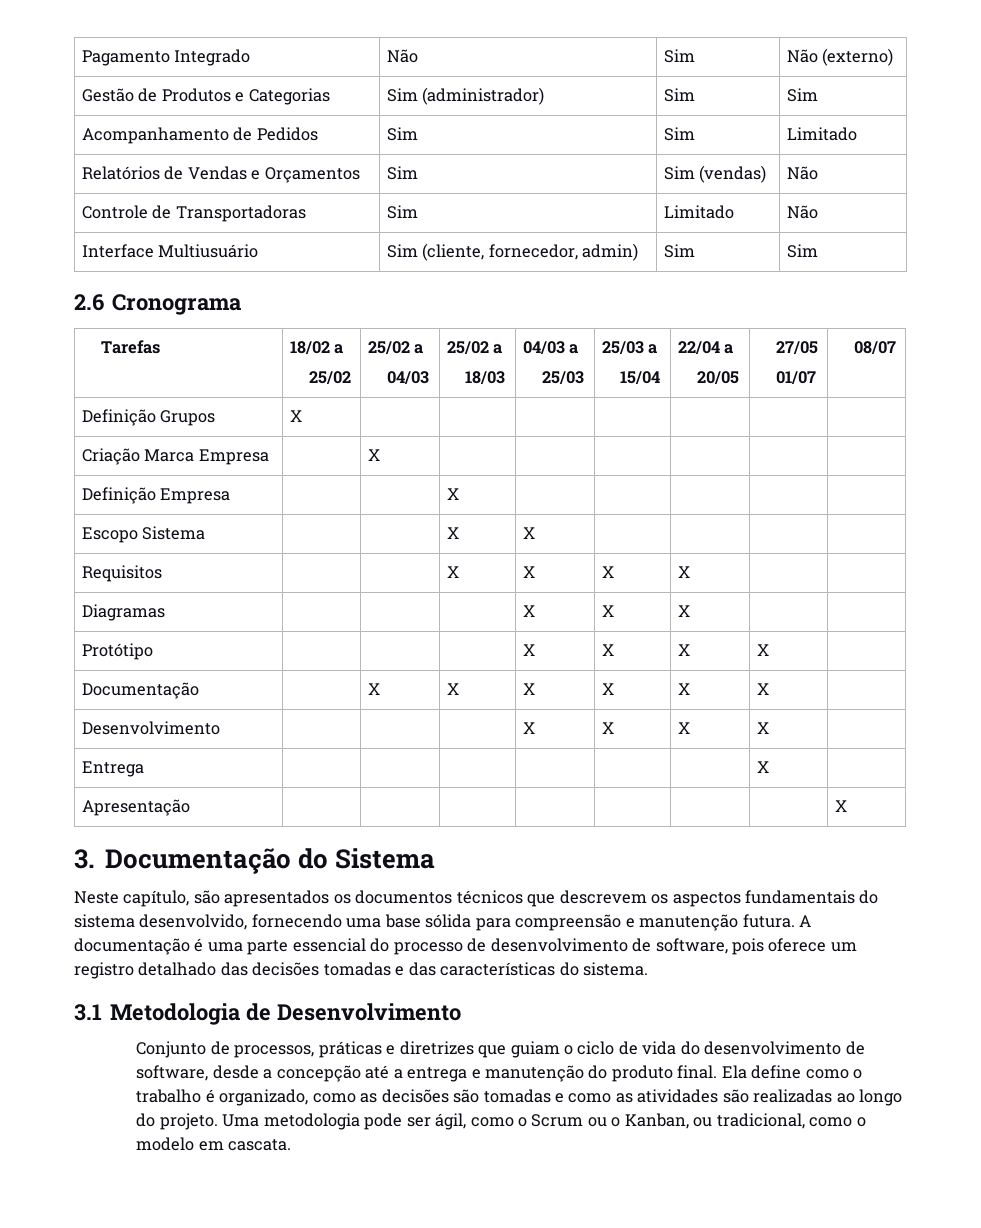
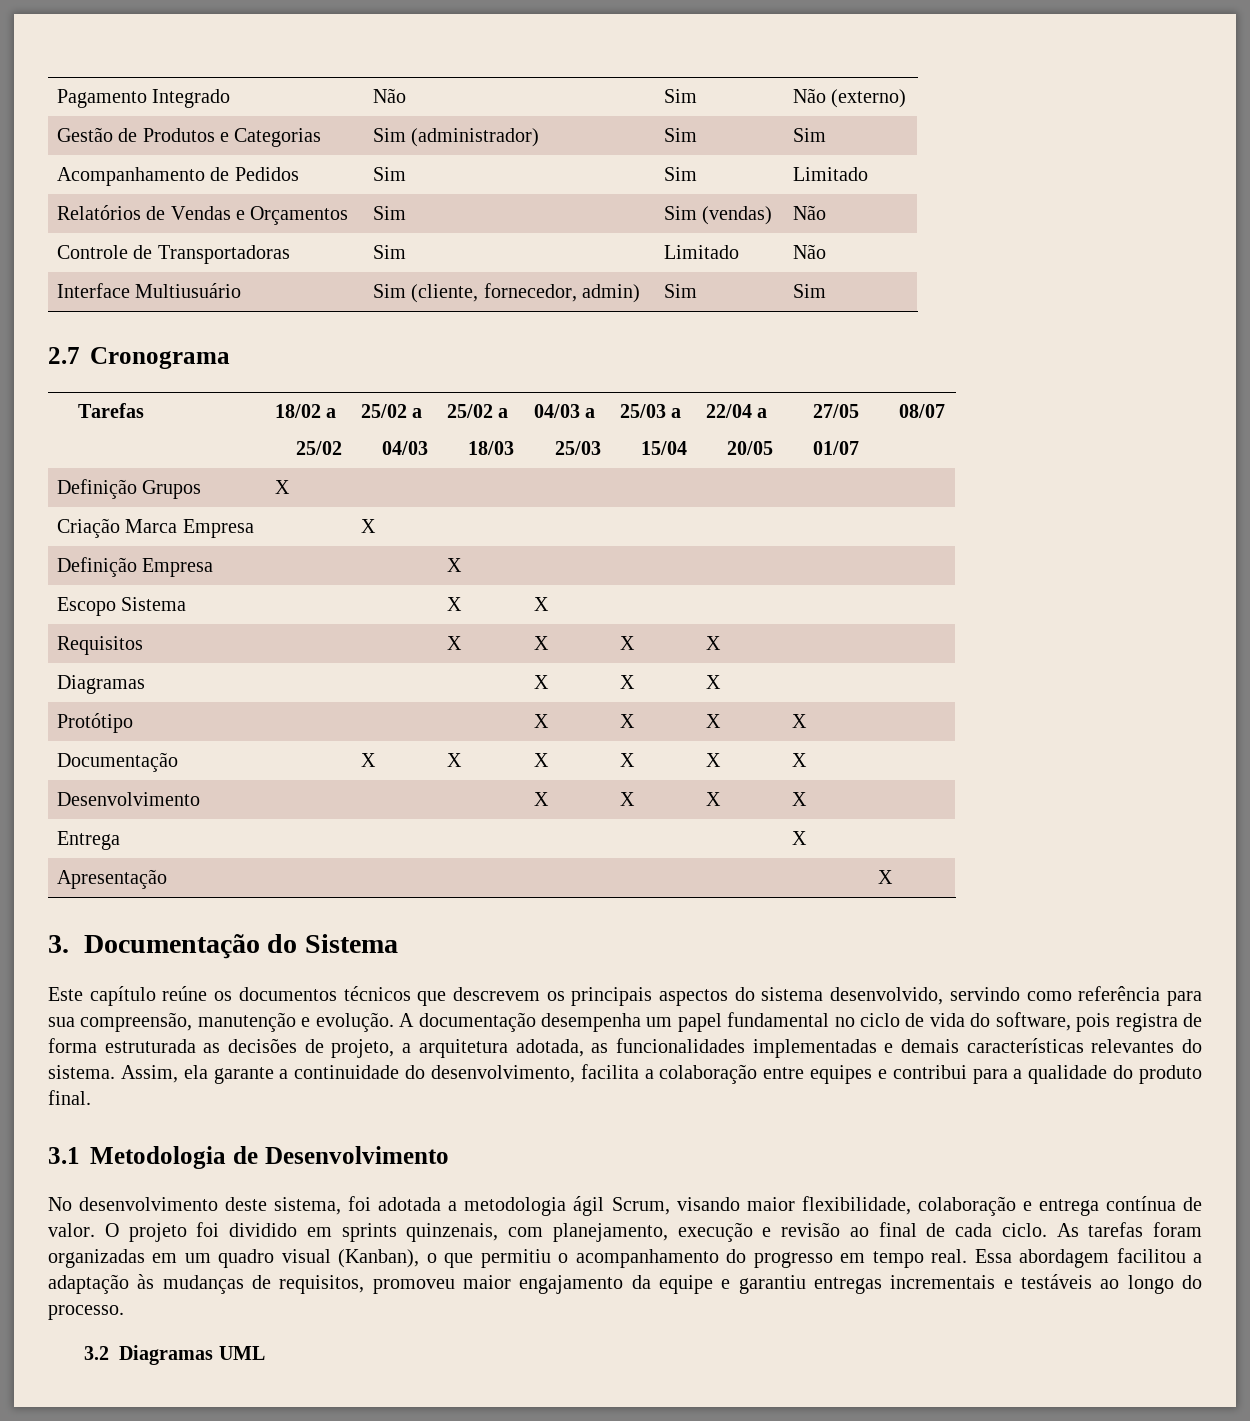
- 2.6 Cronograma
+ 2.7 Cronograma
- Neste capítulo, são apresentados os documentos técnicos que descrevem os aspectos fundamentais do sistema desenvolvido, fornecendo uma base sólida para compreensão e manutenção futura. A documentação é uma parte essencial do processo de desenvolvimento de software, pois oferece um registro detalhado das decisões tomadas e das características do sistema.
+ Este capítulo reúne os documentos técnicos que descrevem os principais aspectos do sistema desenvolvido, servindo como referência para sua compreensão, manutenção e evolução. A documentação desempenha um papel fundamental no ciclo de vida do software, pois registra de forma estruturada as decisões de projeto, a arquitetura adotada, as funcionalidades implementadas e demais características relevantes do sistema. Assim, ela garante a continuidade do desenvolvimento, facilita a colaboração entre equipes e contribui para a qualidade do produto final.
  3.1 Metodologia de Desenvolvimento
- Conjunto de processos, práticas e diretrizes que guiam o ciclo de vida do desenvolvimento de software, desde a concepção até a entrega e manutenção do produto final. Ela define como o trabalho é organizado, como as decisões são tomadas e como as atividades são realizadas ao longo do projeto. Uma metodologia pode ser ágil, como o Scrum ou o Kanban, ou tradicional, como o modelo em cascata.
+ No desenvolvimento deste sistema, foi adotada a metodologia ágil Scrum, visando maior flexibilidade, colaboração e entrega contínua de valor. O projeto foi dividido em sprints quinzenais, com planejamento, execução e revisão ao final de cada ciclo. As tarefas foram organizadas em um quadro visual (Kanban), o que permitiu o acompanhamento do progresso em tempo real. Essa abordagem facilitou a adaptação às mudanças de requisitos, promoveu maior engajamento da equipe e garantiu entregas incrementais e testáveis ao longo do processo.
+ 3.2 Diagramas UML

